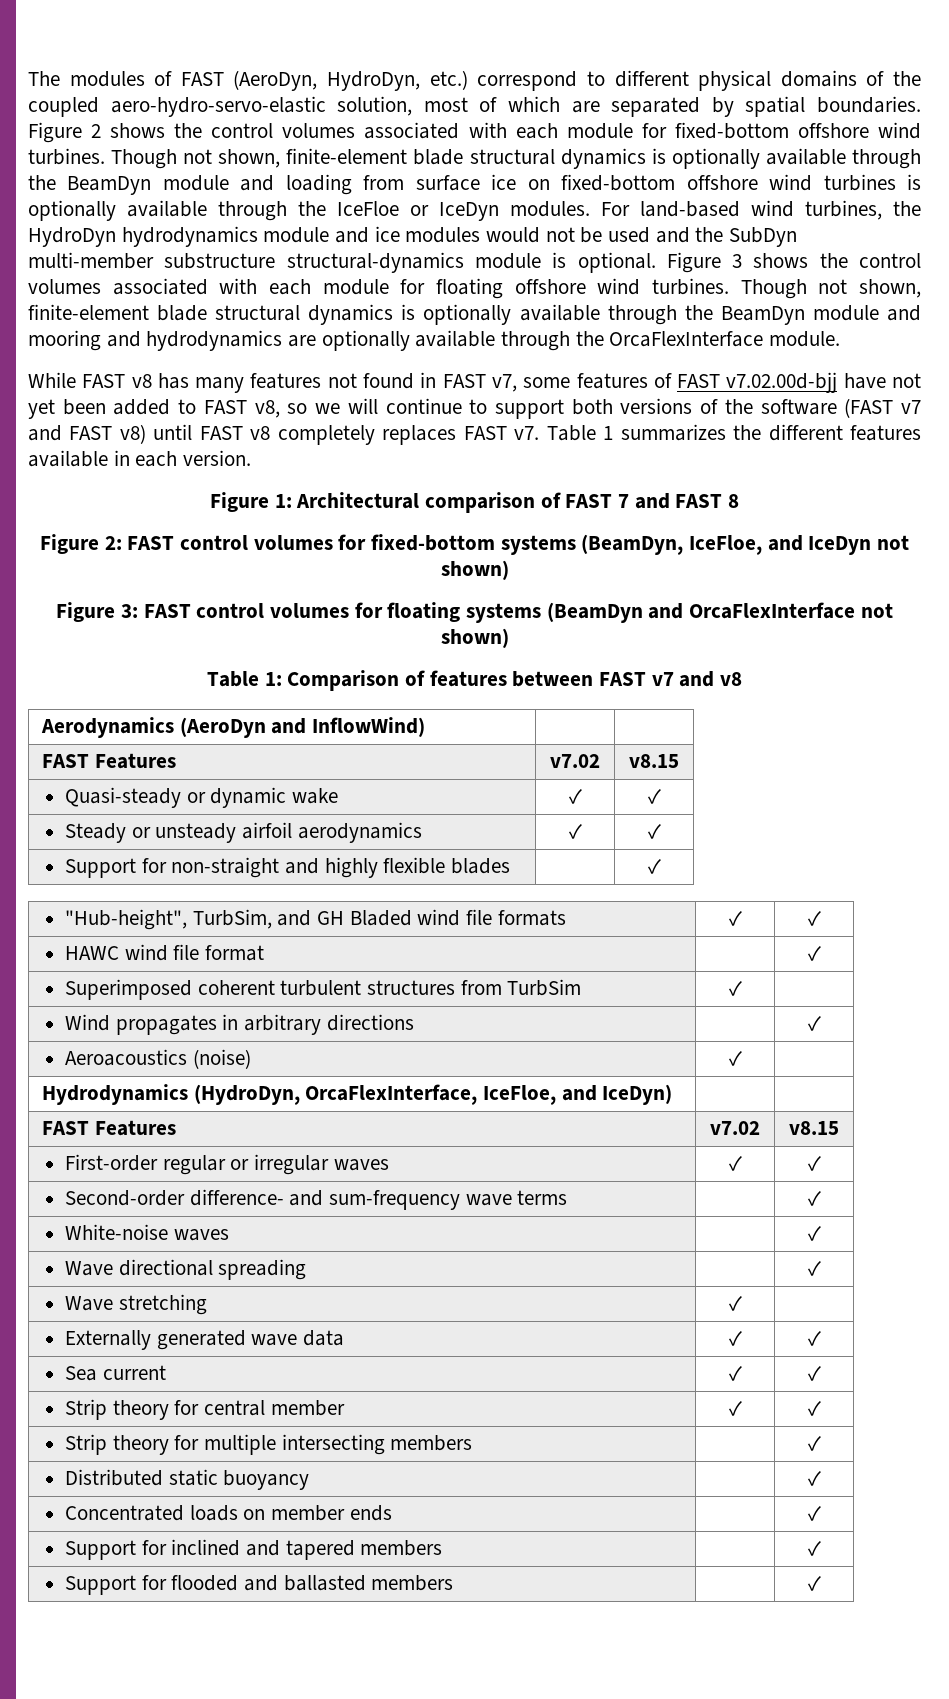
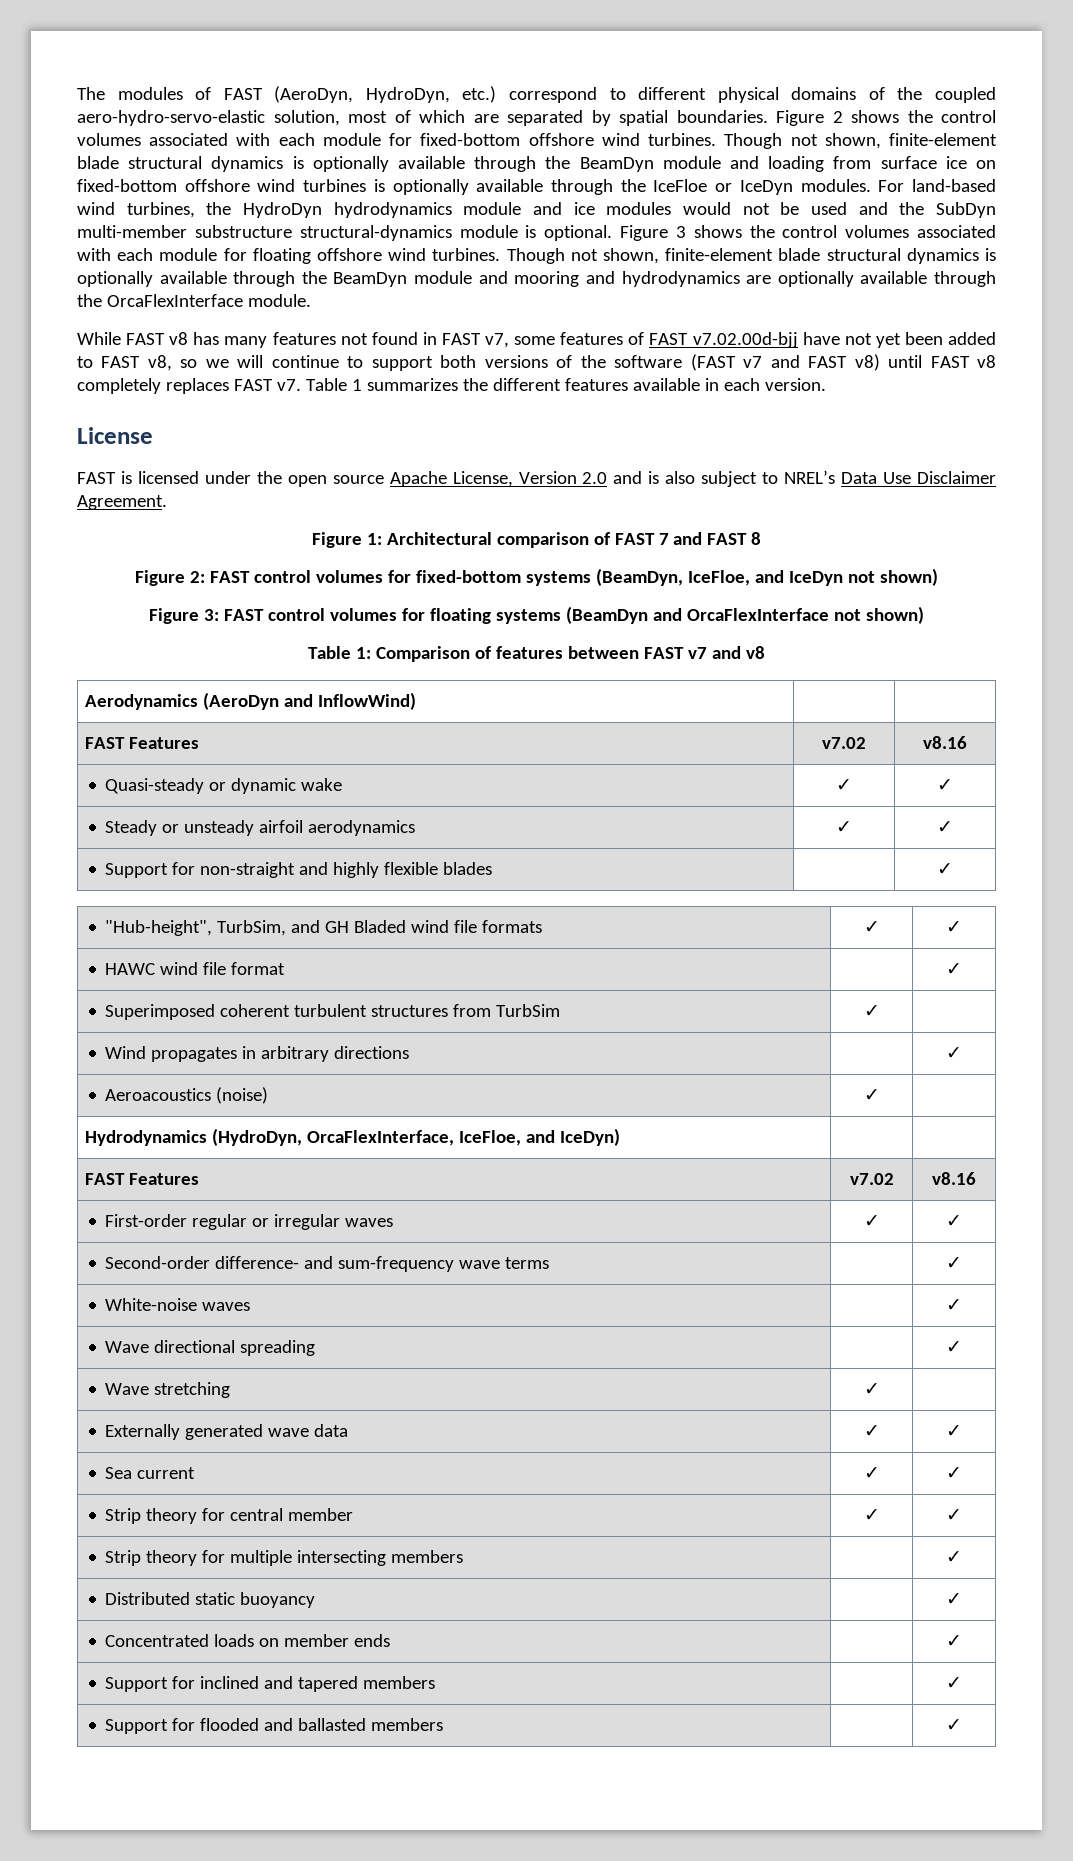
+ License
+ FAST is licensed under the open source Apache License, Version 2.0 and is also subject to NREL’s Data Use Disclaimer Agreement.
  Aerodynamics (AeroDyn and InflowWind) | |
- FAST Features | v7.02 | v8.15
+ FAST Features | v7.02 | v8.16
  Hydrodynamics (HydroDyn, OrcaFlexInterface, IceFloe, and IceDyn) | |
- FAST Features | v7.02 | v8.15
+ FAST Features | v7.02 | v8.16

